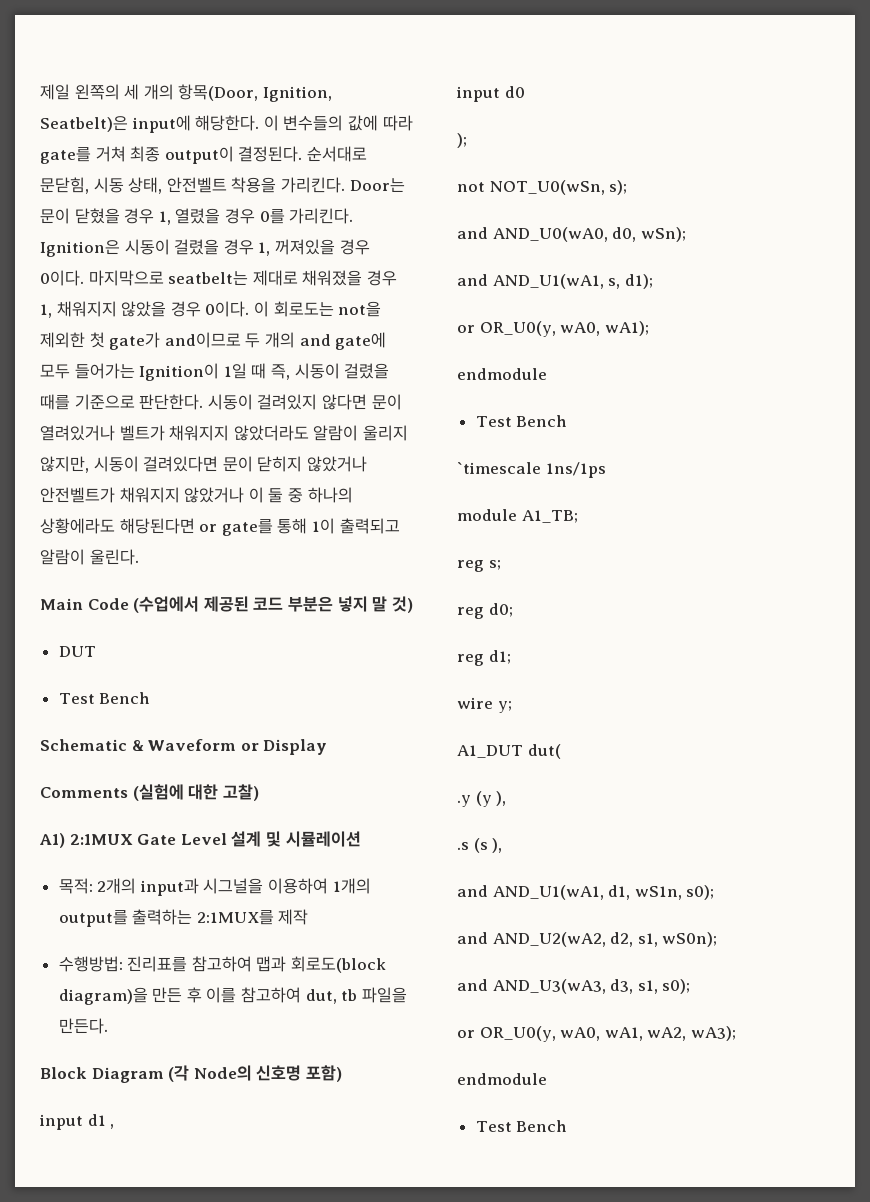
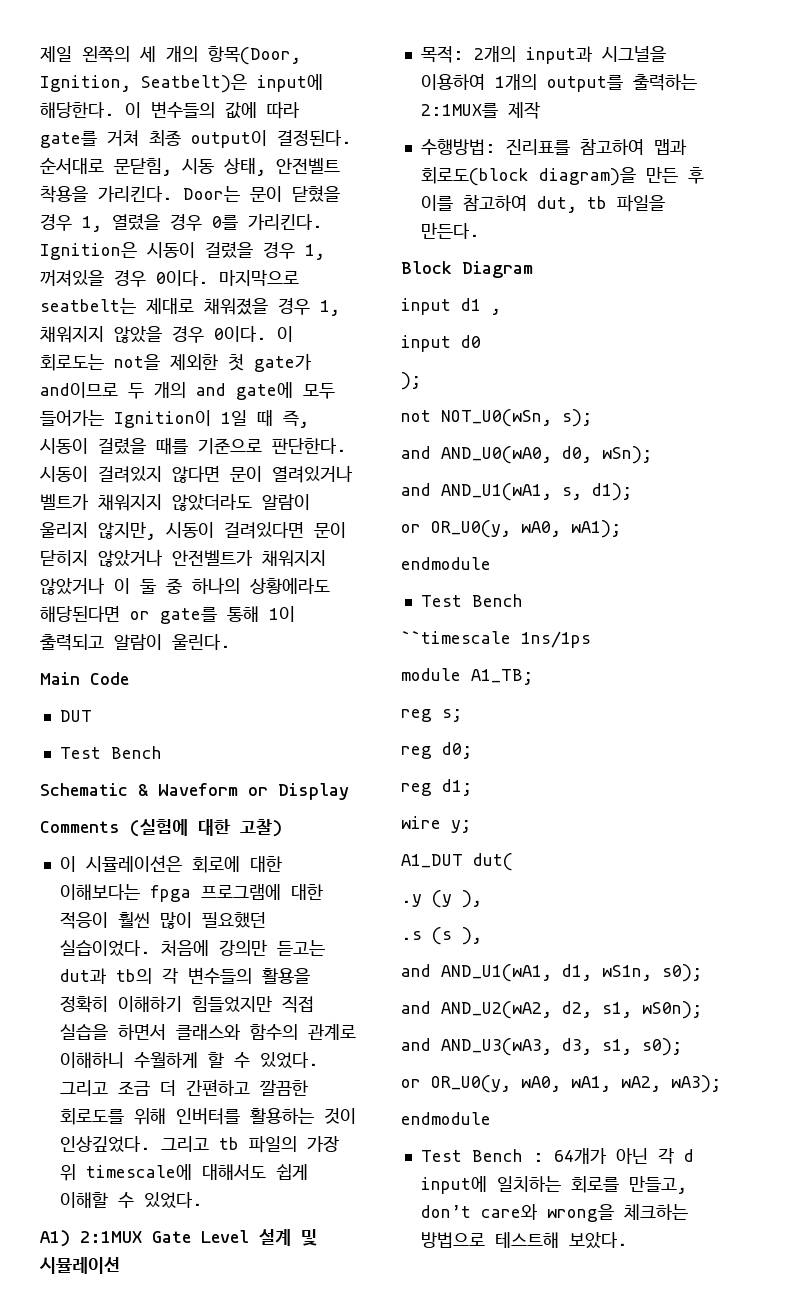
- Main Code (수업에서 제공된 코드 부분은 넣지 말 것)
+ Main Code
+ 이 시뮬레이션은 회로에 대한 이해보다는 fpga 프로그램에 대한 적응이 훨씬 많이 필요했던 실습이었다. 처음에 강의만 듣고는 dut과 tb의 각 변수들의 활용을 정확히 이해하기 힘들었지만 직접 실습을 하면서 클래스와 함수의 관계로 이해하니 수월하게 할 수 있었다. 그리고 조금 더 간편하고 깔끔한 회로도를 위해 인버터를 활용하는 것이 인상깊었다. 그리고 tb 파일의 가장 위 timescale에 대해서도 쉽게 이해할 수 있었다.
- Block Diagram (각 Node의 신호명 포함)
+ Block Diagram
- `timescale 1ns/1ps
+ ``timescale 1ns/1ps
  or OR_U0(y, wA0, wA1, wA2, wA3);
  endmodule
- Test Bench
+ Test Bench : 64개가 아닌 각 d input에 일치하는 회로를 만들고, don’t care와 wrong을 체크하는 방법으로 테스트해 보았다.

